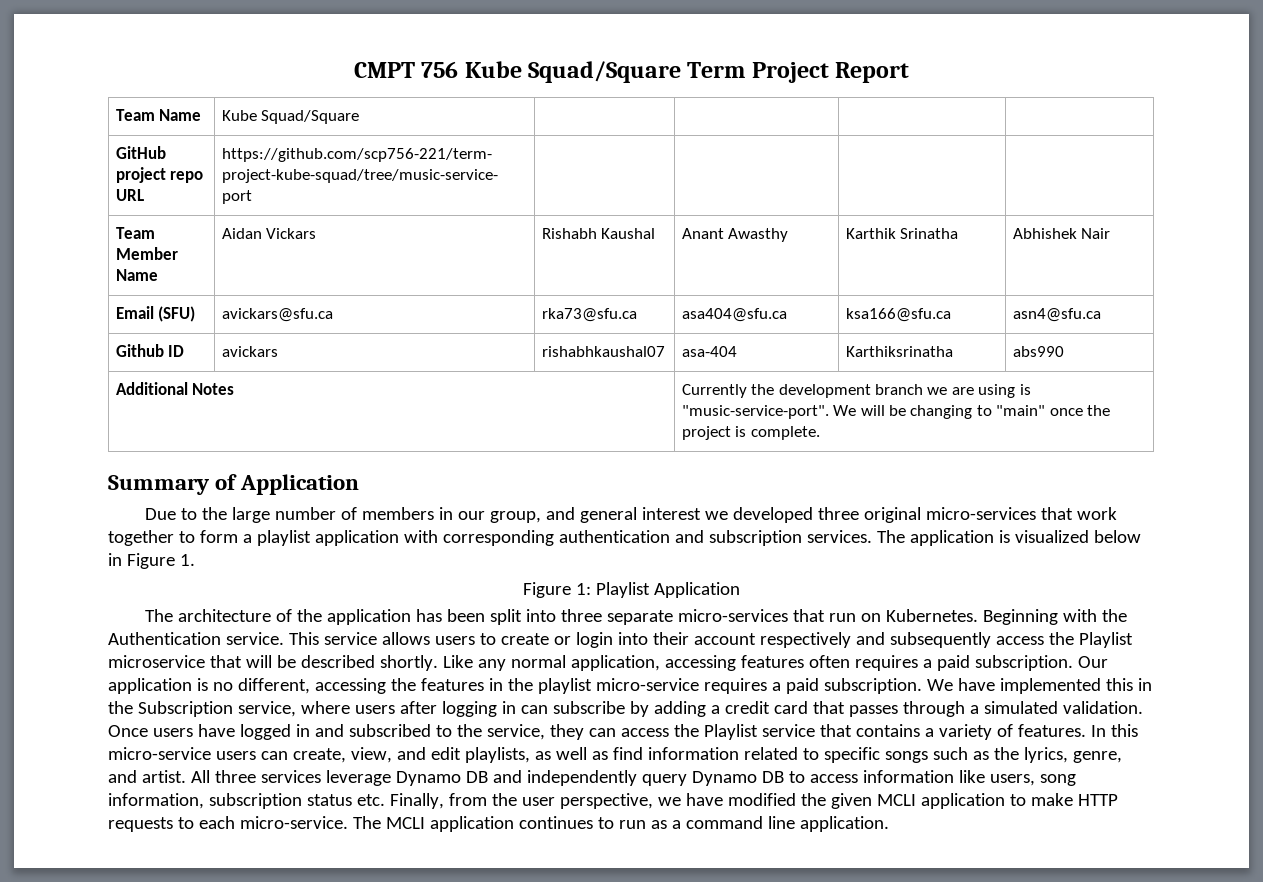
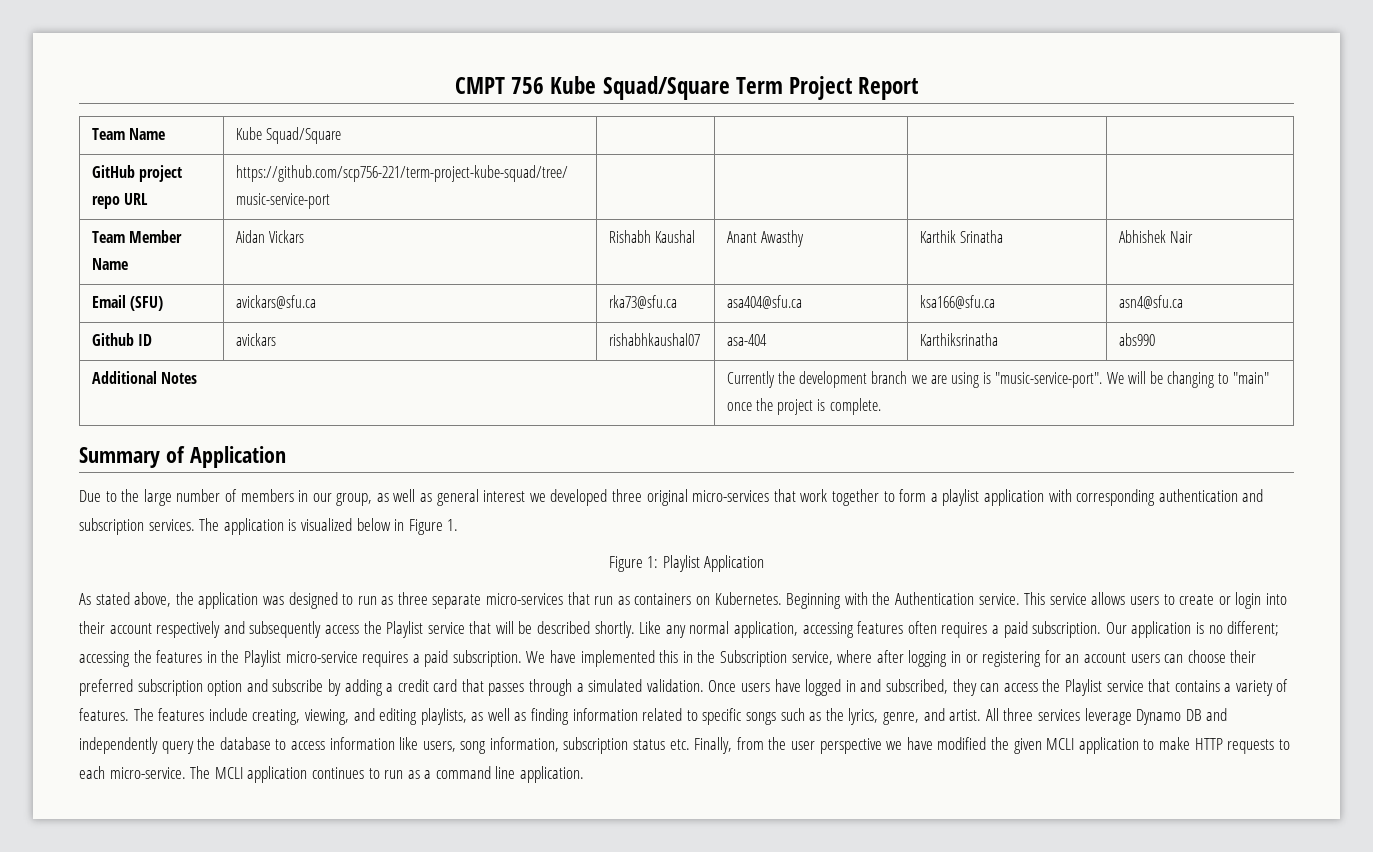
- Due to the large number of members in our group, and general interest we developed three original micro-services that work together to form a playlist application with corresponding authentication and subscription services.
+ Due to the large number of members in our group, as well as general interest we developed three original micro-services that work together to form a playlist application with corresponding authentication and subscription services.
- The architecture of the application has been split into three separate micro-services that run on Kubernetes.
+ As stated above, the application was designed to run as three separate micro-services that run as containers on Kubernetes.
- This service allows users to create or login into their account respectively and subsequently access the Playlist microservice that will be described shortly.
+ This service allows users to create or login into their account respectively and subsequently access the Playlist service that will be described shortly.
- Our application is no different, accessing the features in the playlist micro-service requires a paid subscription.
+ Our application is no different; accessing the features in the Playlist micro-service requires a paid subscription.
- We have implemented this in the Subscription service, where users after logging in can subscribe by adding a credit card that passes through a simulated validation.
+ We have implemented this in the Subscription service, where after logging in or registering for an account users can choose their preferred subscription option and subscribe by adding a credit card that passes through a simulated validation.
- Once users have logged in and subscribed to the service, they can access the Playlist service that contains a variety of features.
+ Once users have logged in and subscribed, they can access the Playlist service that contains a variety of features.
- In this micro-service users can create, view, and edit playlists, as well as find information related to specific songs such as the lyrics, genre, and artist.
+ The features include creating, viewing, and editing playlists, as well as finding information related to specific songs such as the lyrics, genre, and artist.
- All three services leverage Dynamo DB and independently query Dynamo DB to access information like users, song information, subscription status etc. Finally, from the user perspective, we have modified the given MCLI application to make HTTP requests to each micro-service.
+ All three services leverage Dynamo DB and independently query the database to access information like users, song information, subscription status etc. Finally, from the user perspective we have modified the given MCLI application to make HTTP requests to each micro-service.

